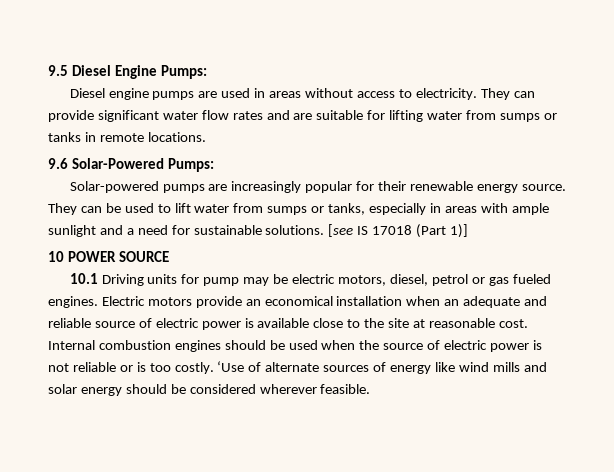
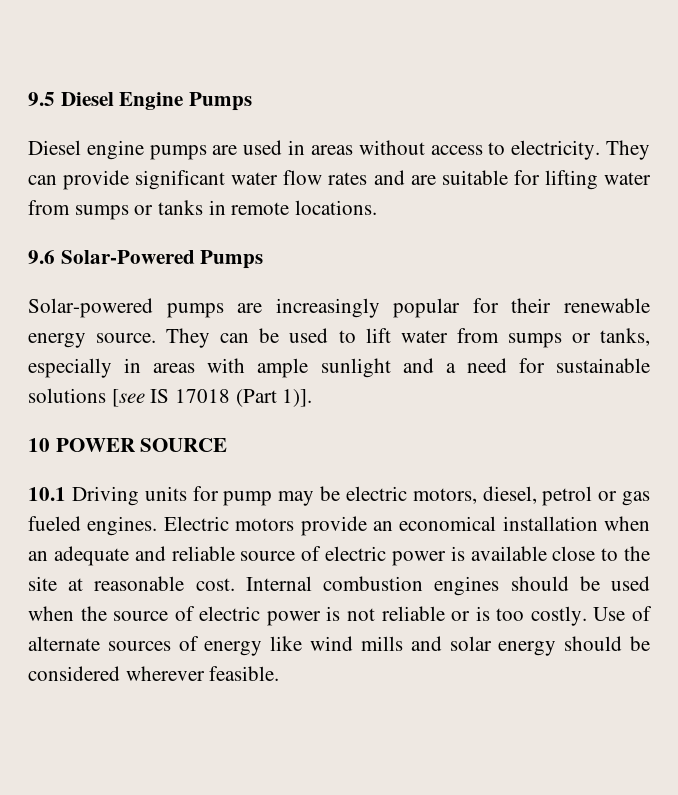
- 9.5 Diesel Engine Pumps:
+ 9.5 Diesel Engine Pumps
- 9.6 Solar-Powered Pumps:
+ 9.6 Solar-Powered Pumps
- They can be used to lift water from sumps or tanks, especially in areas with ample sunlight and a need for sustainable solutions. [see IS 17018 (Part 1)]
+ They can be used to lift water from sumps or tanks, especially in areas with ample sunlight and a need for sustainable solutions [see IS 17018 (Part 1)].
- ‘Use of alternate sources of energy like wind mills and solar energy should be considered wherever feasible.
+ Use of alternate sources of energy like wind mills and solar energy should be considered wherever feasible.

